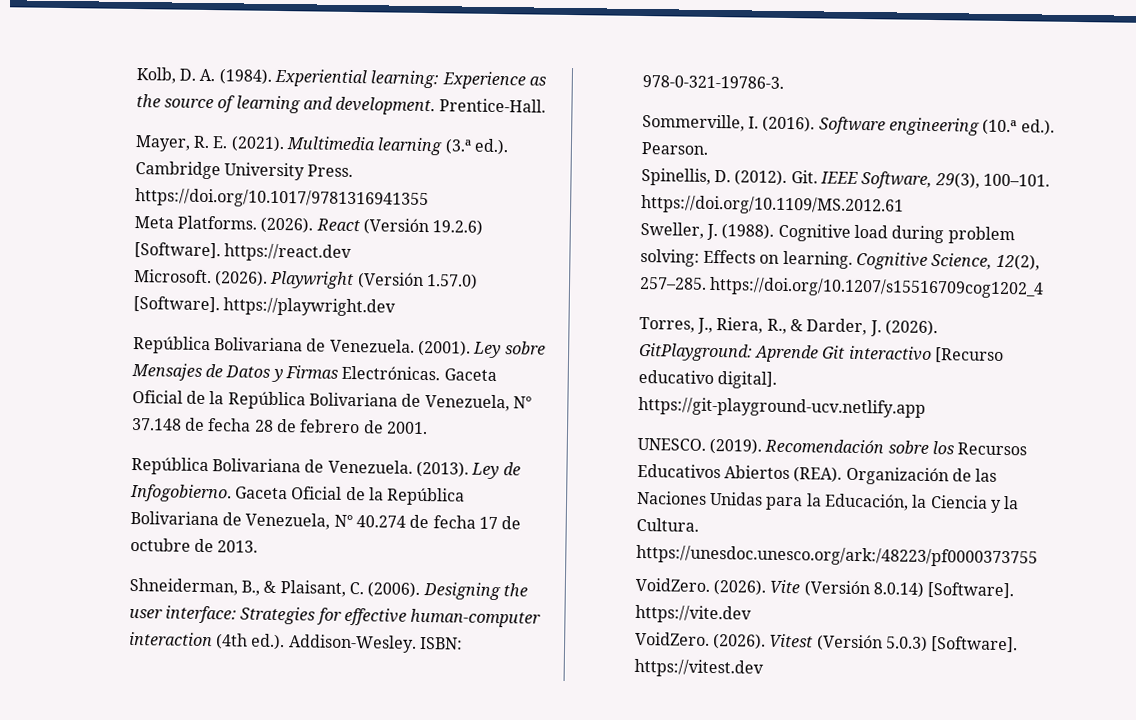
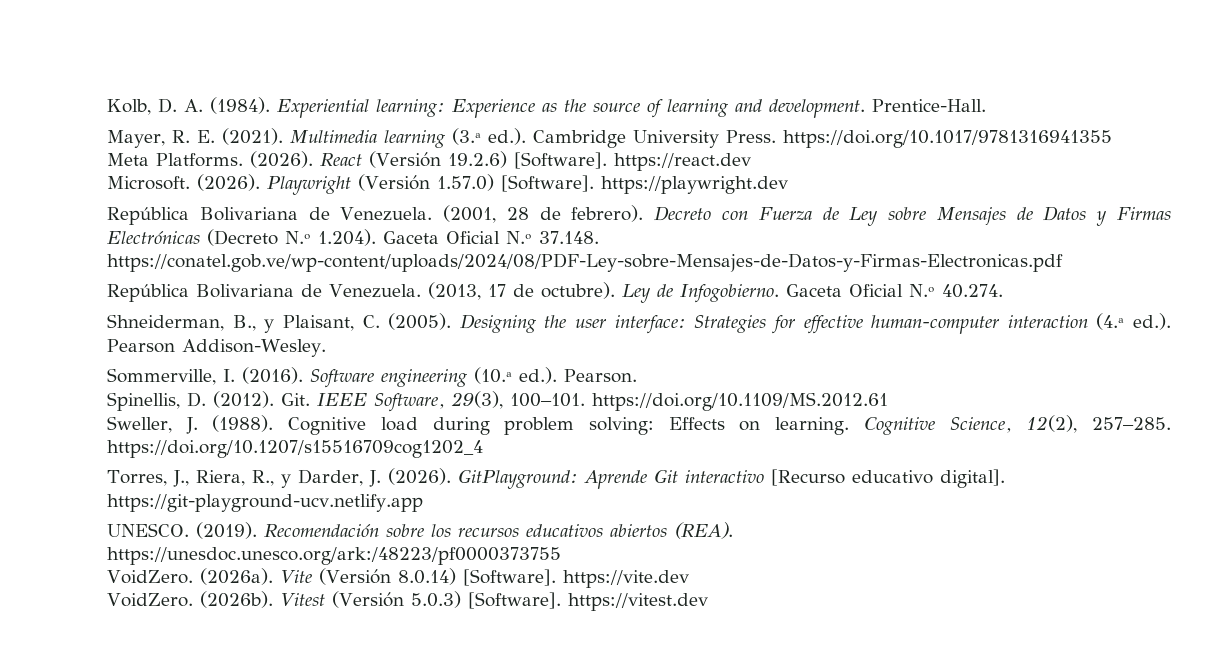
- (2001). Ley sobre Mensajes de Datos y Firmas Electrónicas. Gaceta Oficial de la República Bolivariana de Venezuela, N° 37.148 de fecha 28 de febrero de 2001.
- República Bolivariana de Venezuela. (2013).
+ (2001, 28 de febrero). Decreto con Fuerza de Ley sobre Mensajes de Datos y Firmas Electrónicas (Decreto N.º 1.204). Gaceta Oficial N.º 37.148. https://conatel.gob.ve/wp-content/uploads/2024/08/PDF-Ley-sobre-Mensajes-de-Datos-y-Firmas-Electronicas.pdf
+ República Bolivariana de Venezuela. (2013, 17 de octubre).
- Gaceta Oficial de la República Bolivariana de Venezuela, N° 40.274 de fecha 17 de octubre de 2013.
+ Gaceta Oficial N.º 40.274.
- Shneiderman, B., & Plaisant, C. (2006).
+ Shneiderman, B., y Plaisant, C. (2005).
- Designing the user interface: Strategies for effective human-computer interaction (4th ed.). Addison-Wesley. ISBN: 978-0-321-19786-3.
+ Designing the user interface: Strategies for effective human-computer interaction (4.ª ed.). Pearson Addison-Wesley.
- Torres, J., Riera, R., & Darder, J. (2026).
+ Torres, J., Riera, R., y Darder, J. (2026).
- Recomendación sobre los Recursos Educativos Abiertos (REA). Organización de las Naciones Unidas para la Educación, la Ciencia y la Cultura. https://unesdoc.unesco.org/ark:/48223/pf0000373755
- VoidZero. (2026).
+ Recomendación sobre los recursos educativos abiertos (REA). https://unesdoc.unesco.org/ark:/48223/pf0000373755
+ VoidZero. (2026a).
  Vite (Versión 8.0.14) [Software]. https://vite.dev
- VoidZero. (2026).
+ VoidZero. (2026b).

